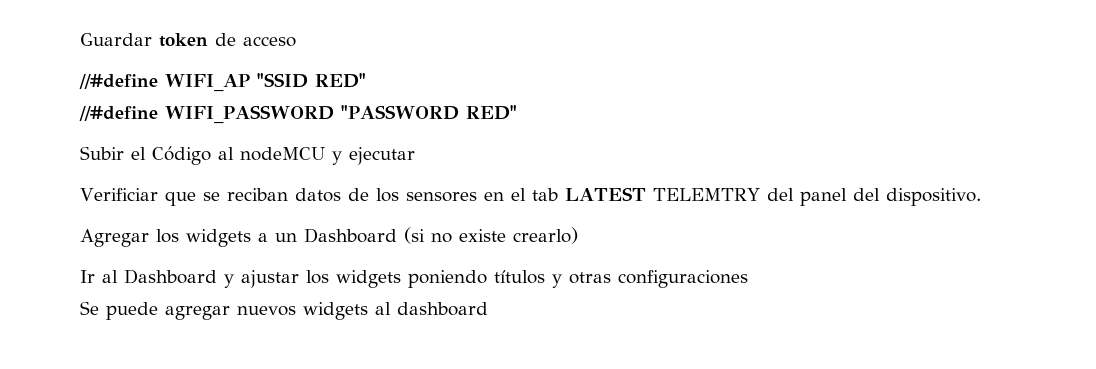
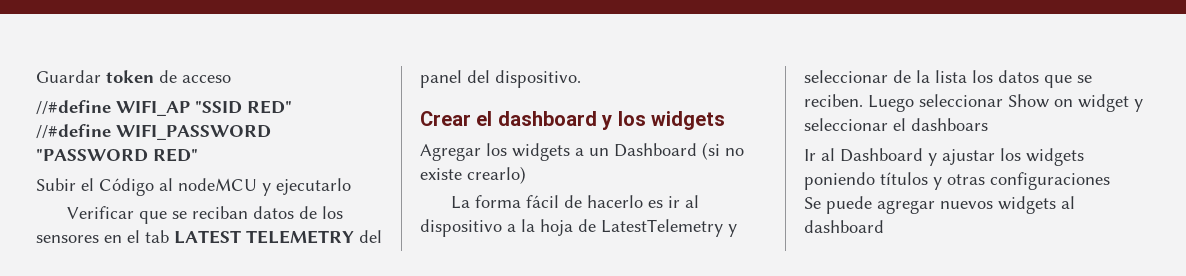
- Subir el Código al nodeMCU y ejecutar
- Verificiar que se reciban datos de los sensores en el tab LATEST TELEMTRY del panel del dispositivo.
+ Subir el Código al nodeMCU y ejecutarlo
+ Verificar que se reciban datos de los sensores en el tab LATEST TELEMETRY del panel del dispositivo.
+ Crear el dashboard y los widgets
+ La forma fácil de hacerlo es ir al dispositivo a la hoja de LatestTelemetry y seleccionar de la lista los datos que se reciben. Luego seleccionar Show on widget y seleccionar el dashboars

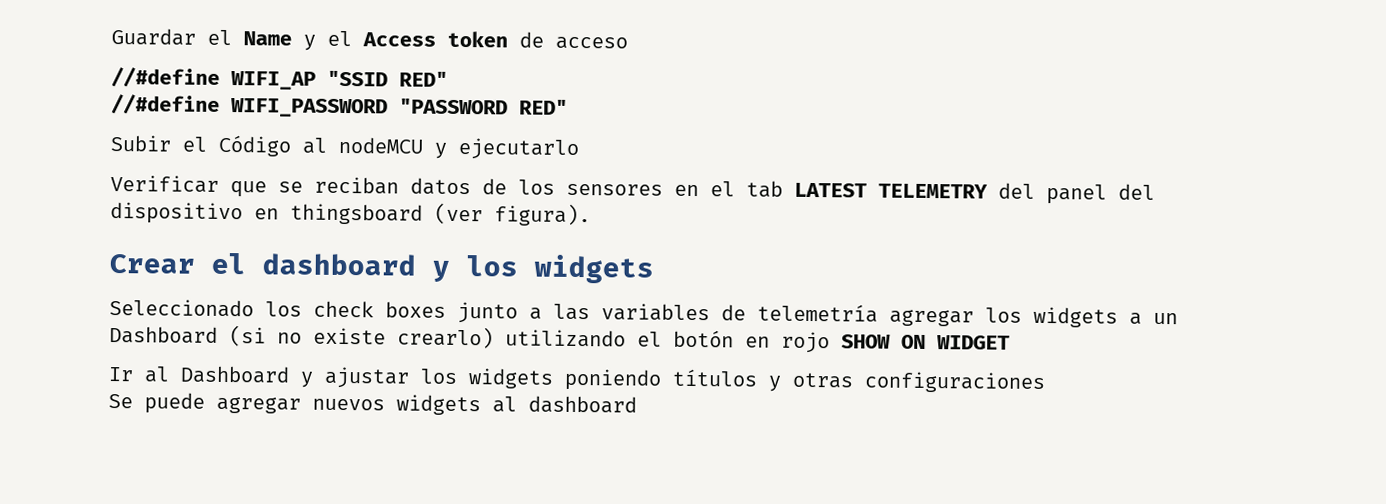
- Guardar token de acceso
+ Guardar el Name y el Access token de acceso
- Verificar que se reciban datos de los sensores en el tab LATEST TELEMETRY del panel del dispositivo.
+ Verificar que se reciban datos de los sensores en el tab LATEST TELEMETRY del panel del dispositivo en thingsboard (ver figura).
- Agregar los widgets a un Dashboard (si no existe crearlo)
- La forma fácil de hacerlo es ir al dispositivo a la hoja de LatestTelemetry y seleccionar de la lista los datos que se reciben. Luego seleccionar Show on widget y seleccionar el dashboars
+ Seleccionado los check boxes junto a las variables de telemetría agregar los widgets a un Dashboard (si no existe crearlo) utilizando el botón en rojo SHOW ON WIDGET

